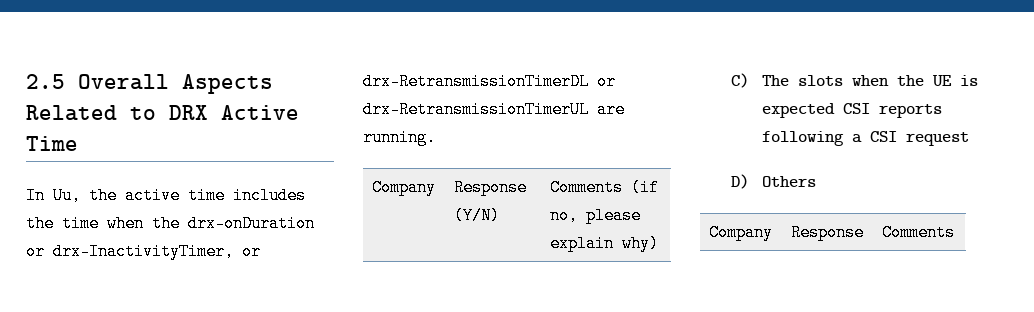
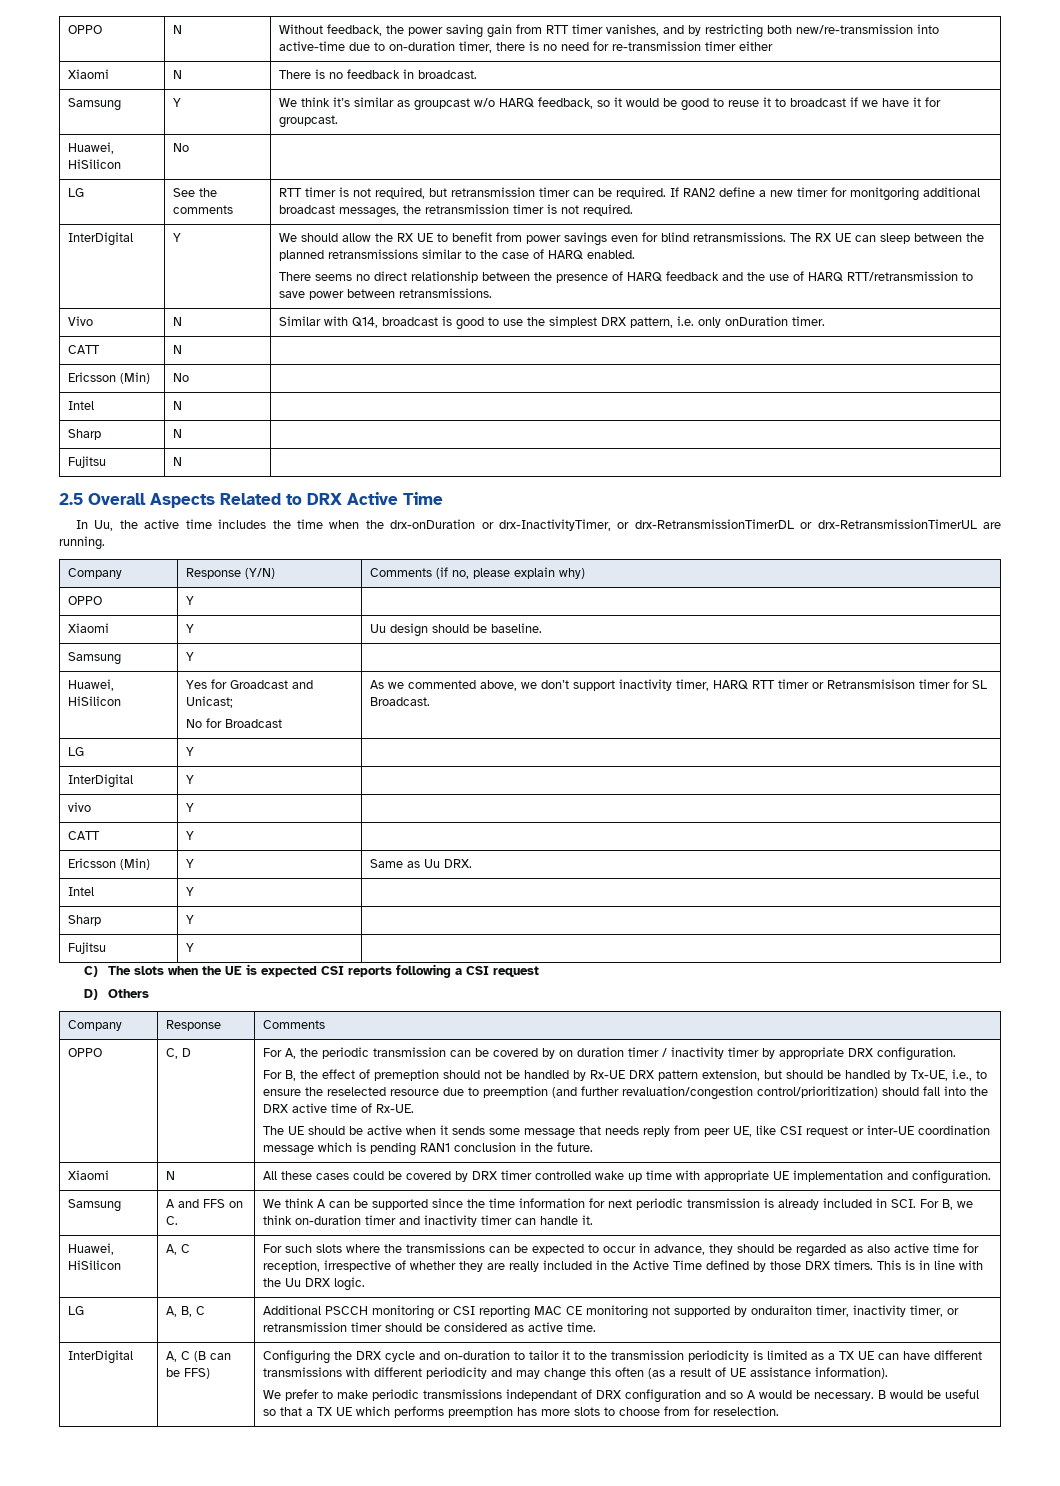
+ OPPO | N | Without feedback, the power saving gain from RTT timer vanishes, and by restricting both new/re-transmission into active-time due to on-duration timer, there is no need for re-transmission timer either
+ Xiaomi | N | There is no feedback in broadcast.
+ Samsung | Y | We think it’s similar as groupcast w/o HARQ feedback, so it would be good to reuse it to broadcast if we have it for groupcast.
+ Huawei, HiSilicon | No |
+ LG | See the comments | RTT timer is not required, but retransmission timer can be required. If RAN2 define a new timer for monitgoring additional broadcast messages, the retransmission timer is not required.
+ InterDigital | Y | We should allow the RX UE to benefit from power savings even for blind retransmissions. The RX UE can sleep between the planned retransmissions similar to the case of HARQ enabled.
+ There seems no direct relationship between the presence of HARQ feedback and the use of HARQ RTT/retransmission to save power between retransmissions.
+ Vivo | N | Similar with Q14, broadcast is good to use the simplest DRX pattern, i.e. only onDuration timer.
+ CATT | N |
+ Ericsson (Min) | No |
+ Intel | N |
+ Sharp | N |
+ Fujitsu | N |
+ OPPO | Y |
+ Xiaomi | Y | Uu design should be baseline.
+ Samsung | Y |
+ Huawei, HiSilicon | Yes for Groadcast and Unicast;
+ No for Broadcast | As we commented above, we don’t support inactivity timer, HARQ RTT timer or Retransmisison timer for SL Broadcast.
+ LG | Y |
+ InterDigital | Y |
+ vivo | Y |
+ CATT | Y |
+ Ericsson (Min) | Y | Same as Uu DRX.
+ Intel | Y |
+ Sharp | Y |
+ Fujitsu | Y |
+ OPPO | C, D | For A, the periodic transmission can be covered by on duration timer / inactivity timer by appropriate DRX configuration.
+ For B, the effect of premeption should not be handled by Rx-UE DRX pattern extension, but should be handled by Tx-UE, i.e., to ensure the reselected resource due to preemption (and further revaluation/congestion control/prioritization) should fall into the DRX active time of Rx-UE.
+ The UE should be active when it sends some message that needs reply from peer UE, like CSI request or inter-UE coordination message which is pending RAN1 conclusion in the future.
+ Xiaomi | N | All these cases could be covered by DRX timer controlled wake up time with appropriate UE implementation and configuration.
+ Samsung | A and FFS on C. | We think A can be supported since the time information for next periodic transmission is already included in SCI. For B, we think on-duration timer and inactivity timer can handle it.
+ Huawei, HiSilicon | A, C | For such slots where the transmissions can be expected to occur in advance, they should be regarded as also active time for reception, irrespective of whether they are really included in the Active Time defined by those DRX timers. This is in line with the Uu DRX logic.
+ LG | A, B, C | Additional PSCCH monitoring or CSI reporting MAC CE monitoring not supported by onduraiton timer, inactivity timer, or retransmission timer should be considered as active time.
+ InterDigital | A, C (B can be FFS) | Configuring the DRX cycle and on-duration to tailor it to the transmission periodicity is limited as a TX UE can have different transmissions with different periodicity and may change this often (as a result of UE assistance information).
+ We prefer to make periodic transmissions independant of DRX configuration and so A would be necessary. B would be useful so that a TX UE which performs preemption has more slots to choose from for reselection.

